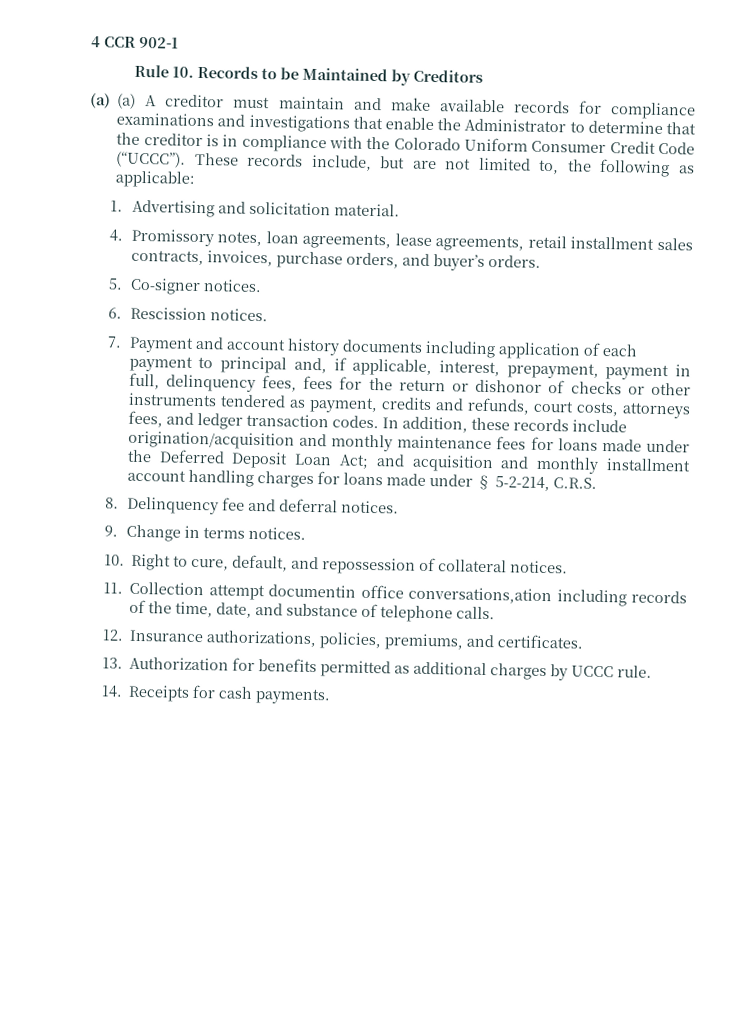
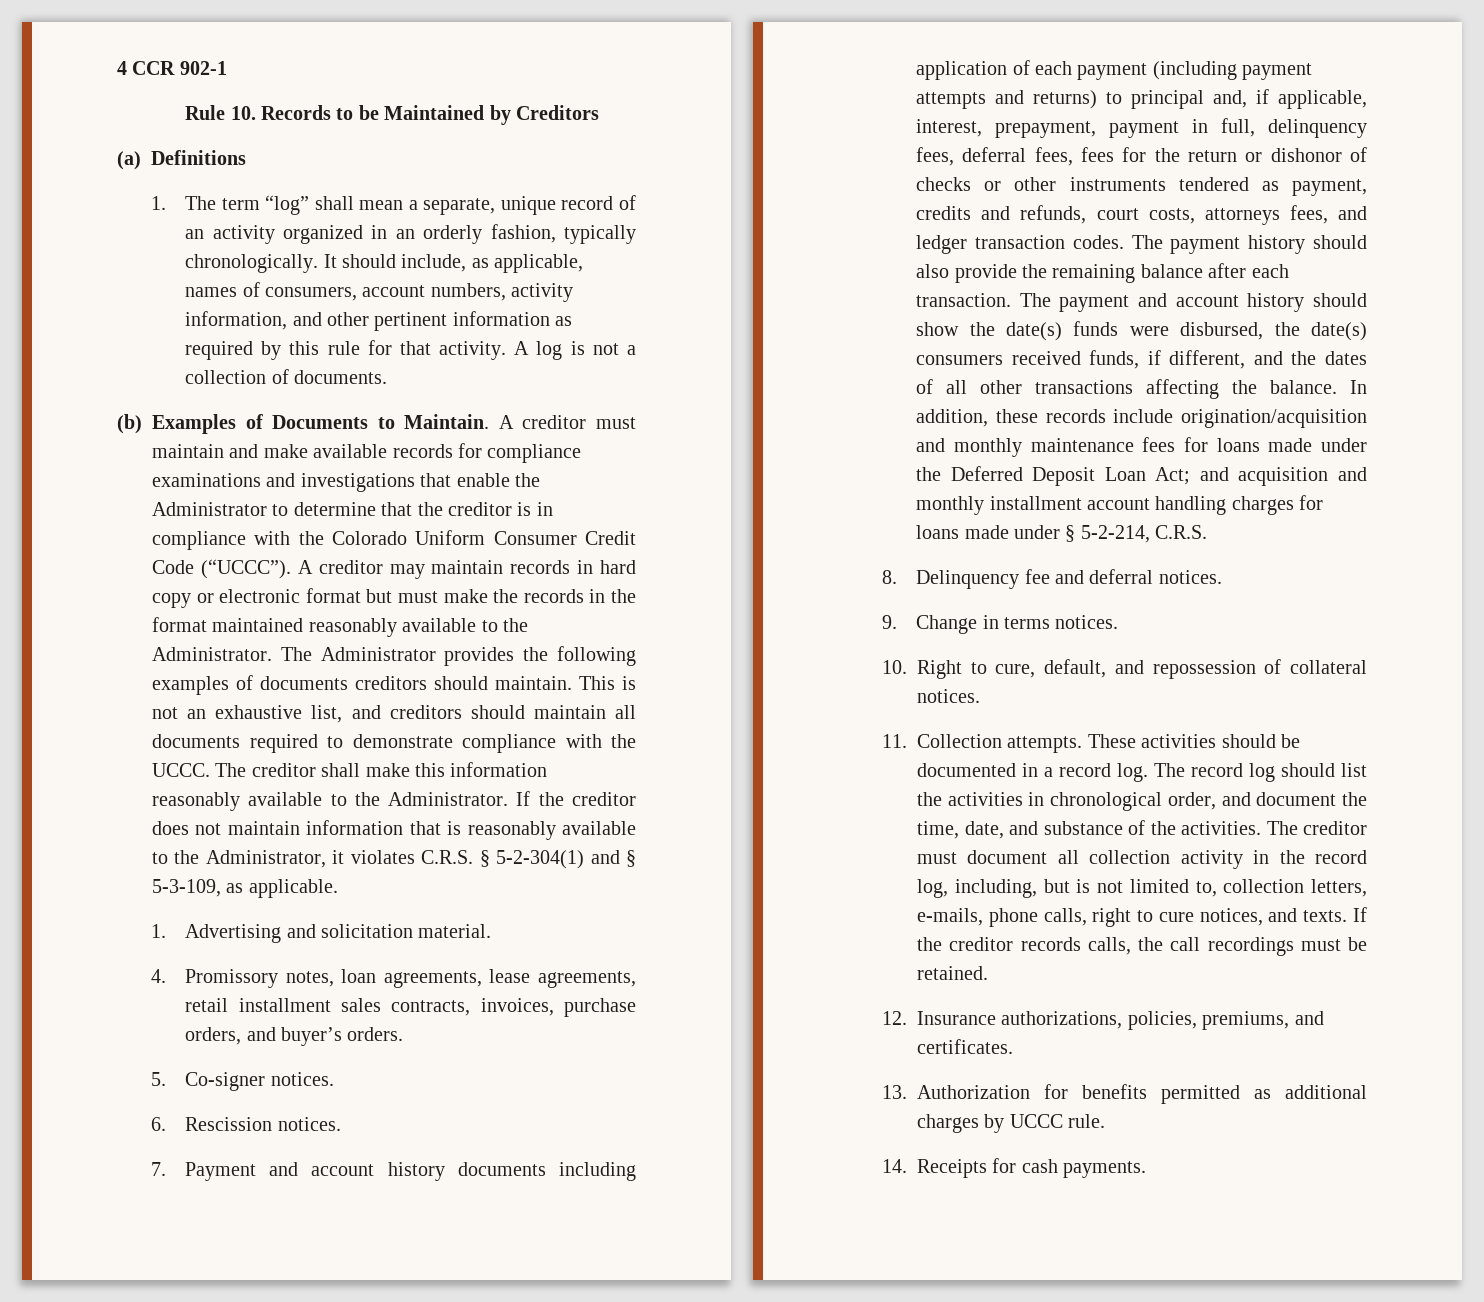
- (a) (a) A creditor must maintain and make available records for compliance examinations and investigations that enable the Administrator to determine that the creditor is in compliance with the Colorado Uniform Consumer Credit Code (“UCCC”).
+ (a) Definitions
+ 1. The term “log” shall mean a separate, unique record of an activity organized in an orderly fashion, typically chronologically. It should include, as applicable, names of consumers, account numbers, activity information, and other pertinent information as required by this rule for that activity. A log is not a collection of documents.
+ (b) Examples of Documents to Maintain. A creditor must maintain and make available records for compliance examinations and investigations that enable the Administrator to determine that the creditor is in compliance with the Colorado Uniform Consumer Credit Code (“UCCC”).
- These records include, but are not limited to, the following as applicable:
+ A creditor may maintain records in hard copy or electronic format but must make the records in the format maintained reasonably available to the Administrator. The Administrator provides the following examples of documents creditors should maintain. This is not an exhaustive list, and creditors should maintain all documents required to demonstrate compliance with the UCCC. The creditor shall make this information reasonably available to the Administrator. If the creditor does not maintain information that is reasonably available to the Administrator, it violates C.R.S. § 5-2-304(1) and § 5-3-109, as applicable.
- 7. Payment and account history documents including application of each payment to principal and, if applicable, interest, prepayment, payment in full, delinquency fees, fees for the return or dishonor of checks or other instruments tendered as payment, credits and refunds, court costs, attorneys fees, and ledger transaction codes.
+ 7. Payment and account history documents including application of each payment (including payment attempts and returns) to principal and, if applicable, interest, prepayment, payment in full, delinquency fees, deferral fees, fees for the return or dishonor of checks or other instruments tendered as payment, credits and refunds, court costs, attorneys fees, and ledger transaction codes.
+ The payment history should also provide the remaining balance after each transaction. The payment and account history should show the date(s) funds were disbursed, the date(s) consumers received funds, if different, and the dates of all other transactions affecting the balance.
- 11. Collection attempt documentin office conversations,ation including records of the time, date, and substance of telephone calls.
+ 11. Collection attempts. These activities should be documented in a record log. The record log should list the activities in chronological order, and document the time, date, and substance of the activities. The creditor must document all collection activity in the record log, including, but is not limited to, collection letters, e-mails, phone calls, right to cure notices, and texts. If the creditor records calls, the call recordings must be retained.

